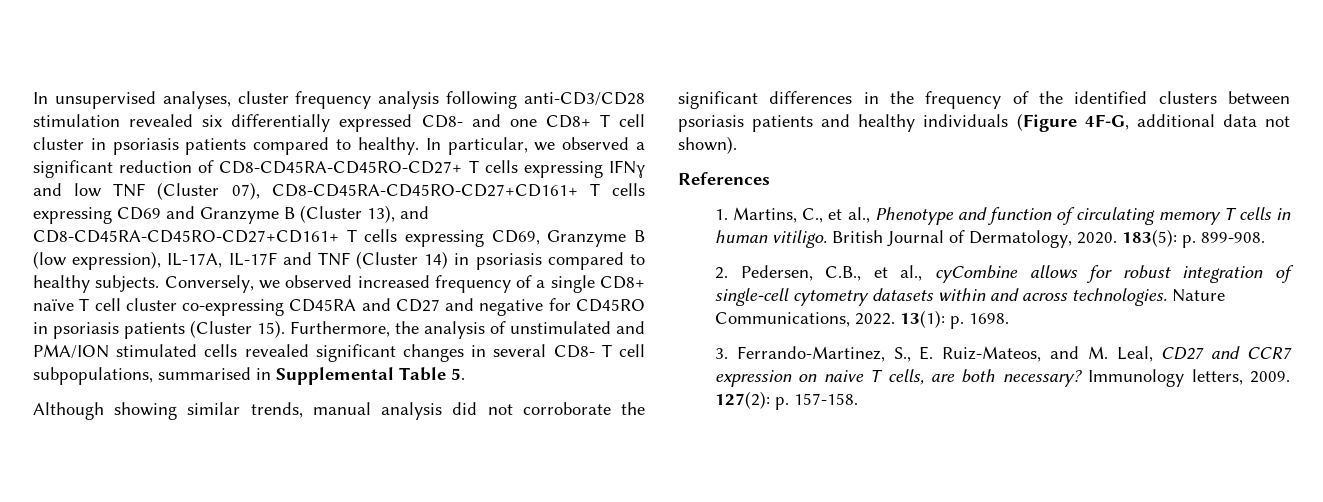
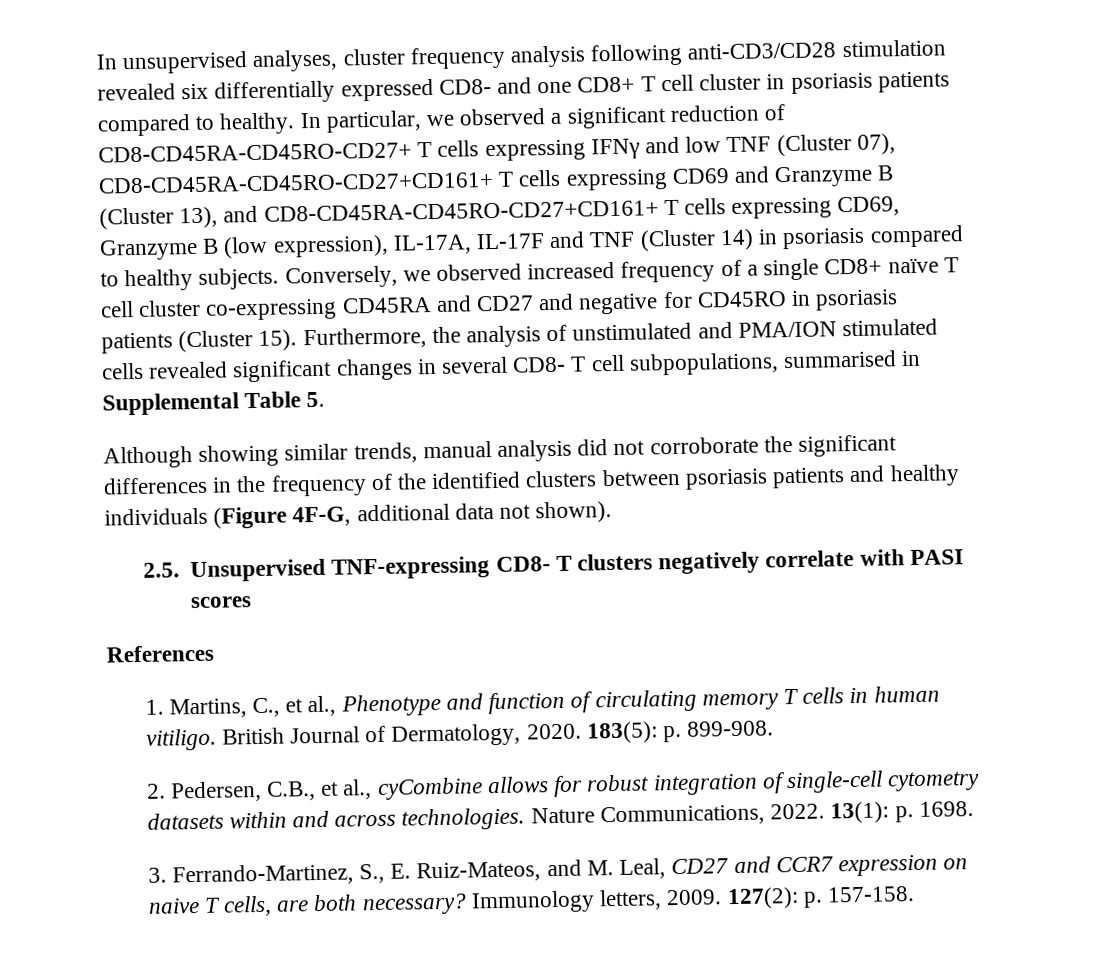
+ 2.5. Unsupervised TNF-expressing CD8- T clusters negatively correlate with PASI scores

